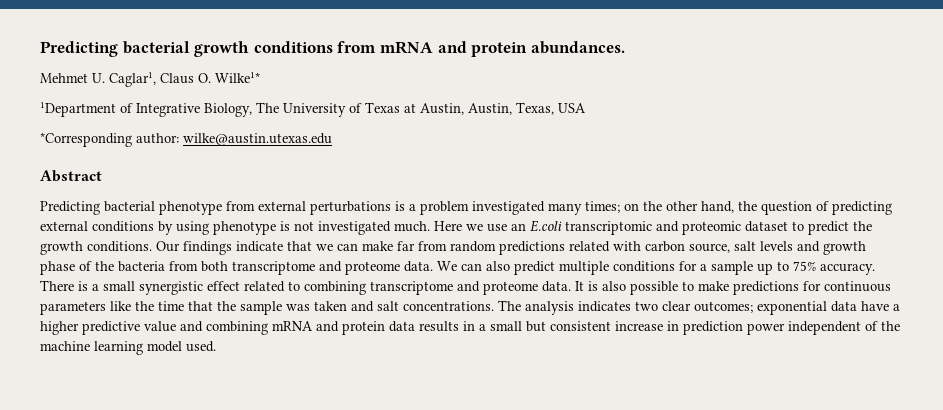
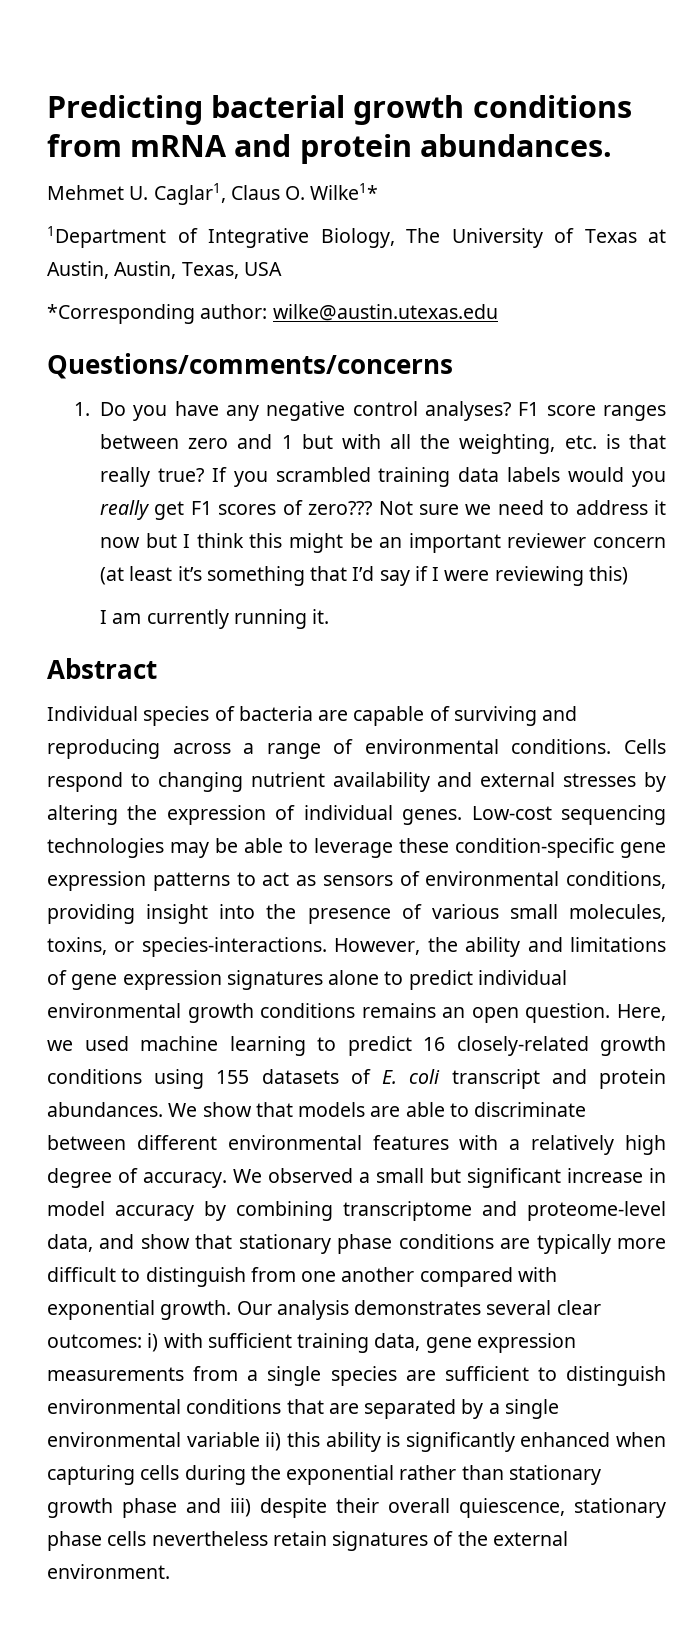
+ Questions/comments/concerns
+ 1. Do you have any negative control analyses? F1 score ranges between zero and 1 but with all the weighting, etc. is that really true? If you scrambled training data labels would you really get F1 scores of zero??? Not sure we need to address it now but I think this might be an important reviewer concern (at least it’s something that I’d say if I were reviewing this)
+ I am currently running it.
  Abstract
- Predicting bacterial phenotype from external perturbations is a problem investigated many times; on the other hand, the question of predicting external conditions by using phenotype is not investigated much. Here we use an E.coli transcriptomic and proteomic dataset to predict the growth conditions. Our findings indicate that we can make far from random predictions related with carbon source, salt levels and growth phase of the bacteria from both transcriptome and proteome data. We can also predict multiple conditions for a sample up to 75% accuracy. There is a small synergistic effect related to combining transcriptome and proteome data. It is also possible to make predictions for continuous parameters like the time that the sample was taken and salt concentrations. The analysis indicates two clear outcomes; exponential data have a higher predictive value and combining mRNA and protein data results in a small but consistent increase in prediction power independent of the machine learning model used.
+ Individual species of bacteria are capable of surviving and reproducing across a range of environmental conditions. Cells respond to changing nutrient availability and external stresses by altering the expression of individual genes. Low-cost sequencing technologies may be able to leverage these condition-specific gene expression patterns to act as sensors of environmental conditions, providing insight into the presence of various small molecules, toxins, or species-interactions. However, the ability and limitations of gene expression signatures alone to predict individual environmental growth conditions remains an open question. Here, we used machine learning to predict 16 closely-related growth conditions using 155 datasets of E. coli transcript and protein abundances. We show that models are able to discriminate between different environmental features with a relatively high degree of accuracy. We observed a small but significant increase in model accuracy by combining transcriptome and proteome-level data, and show that stationary phase conditions are typically more difficult to distinguish from one another compared with exponential growth. Our analysis demonstrates several clear outcomes: i) with sufficient training data, gene expression measurements from a single species are sufficient to distinguish environmental conditions that are separated by a single environmental variable ii) this ability is significantly enhanced when capturing cells during the exponential rather than stationary growth phase and iii) despite their overall quiescence, stationary phase cells nevertheless retain signatures of the external environment.

